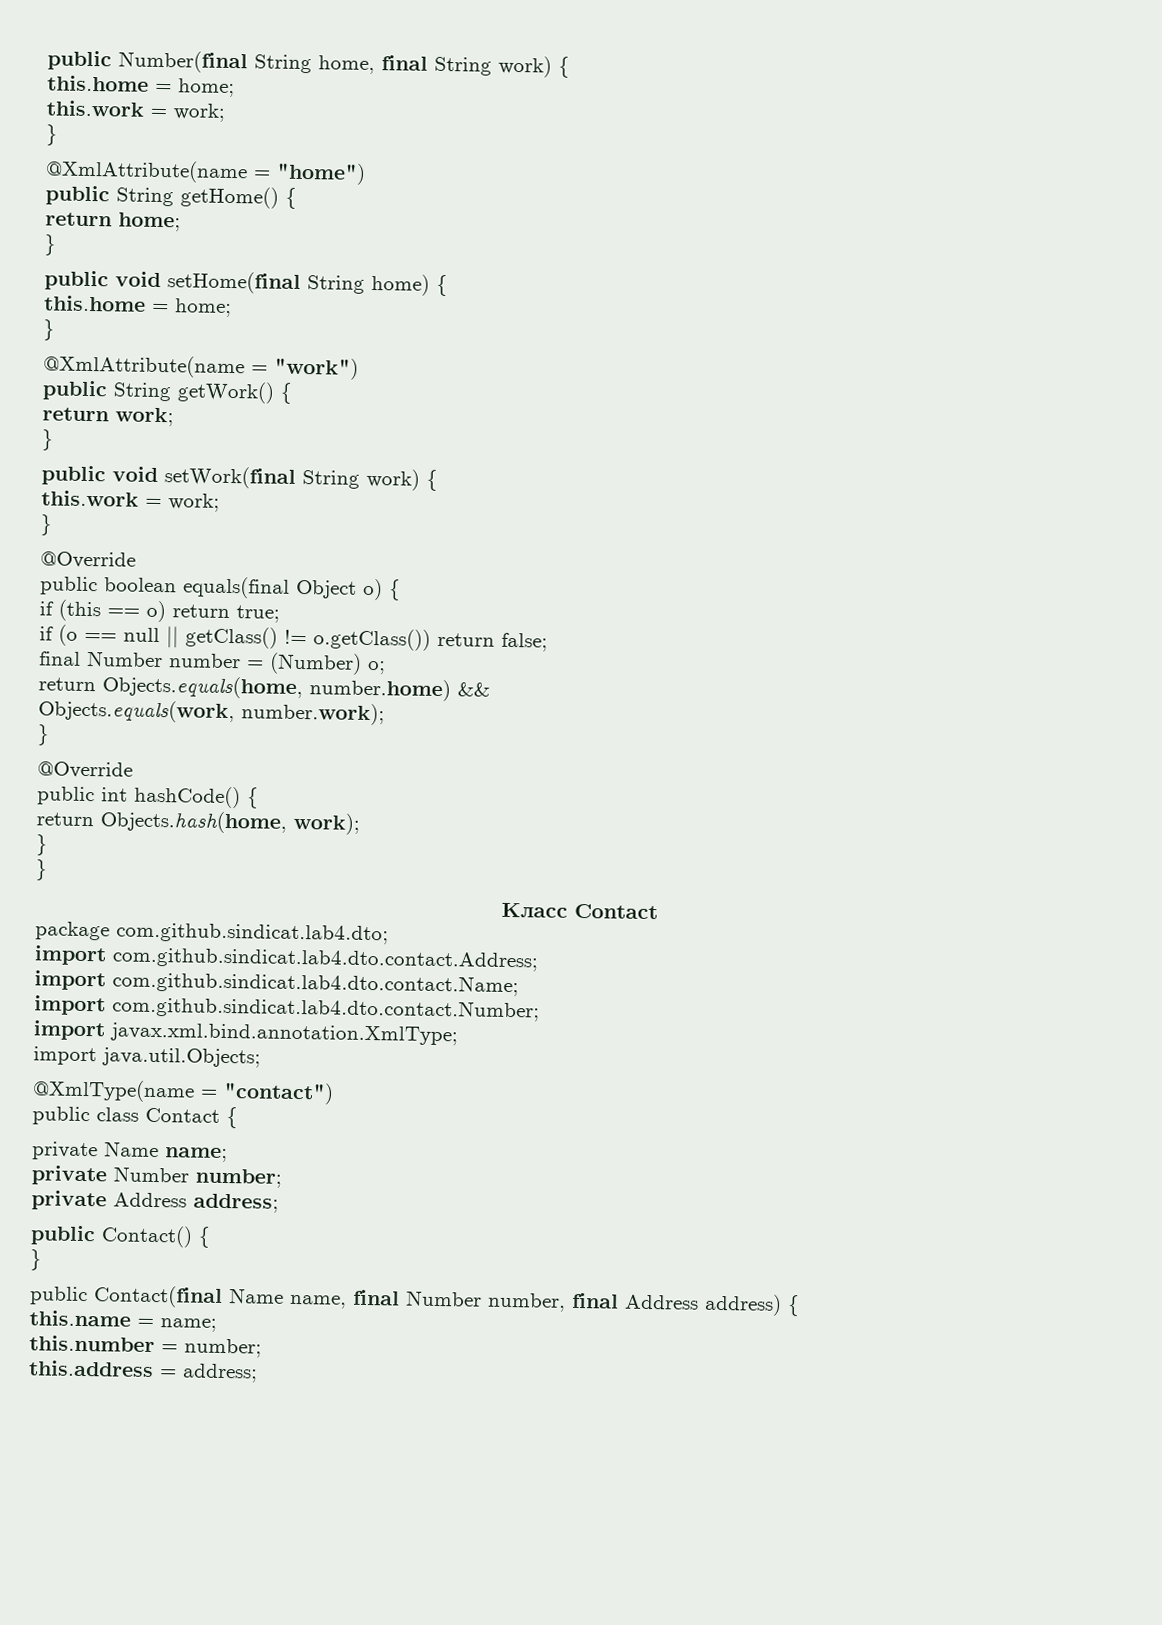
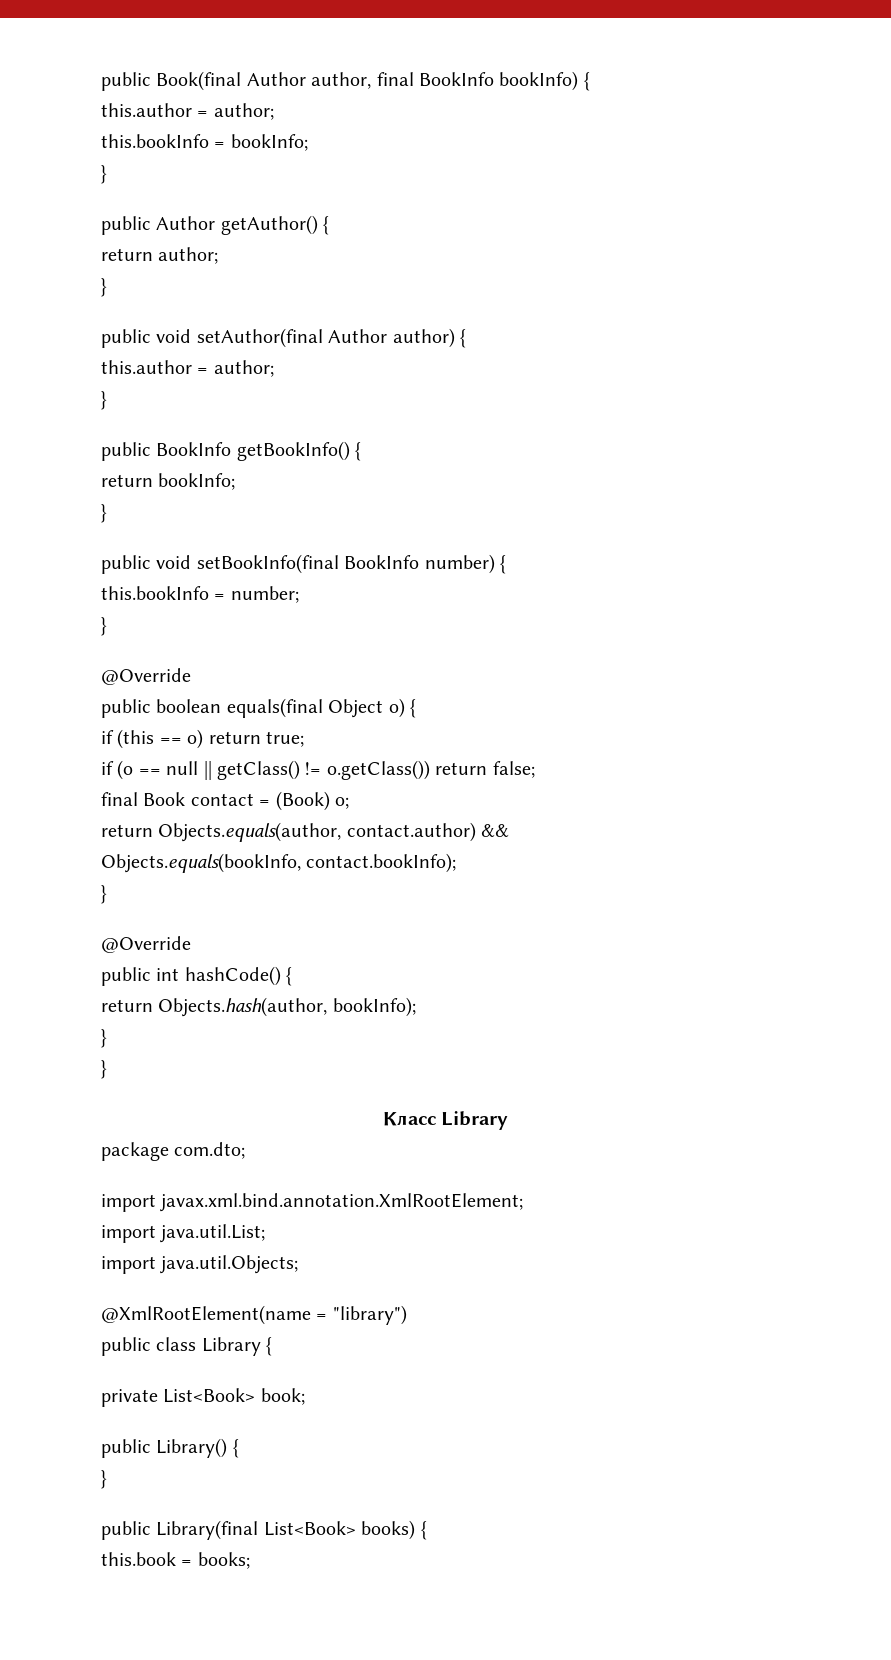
- public Number(final String home, final String work) {
- this.home = home;
- this.work = work;
+ public Book(final Author author, final BookInfo bookInfo) {
+ this.author = author;
+ this.bookInfo = bookInfo;
  }
- @XmlAttribute(name = "home")
- public String getHome() {
- return home;
+ public Author getAuthor() {
+ return author;
  }
- public void setHome(final String home) {
- this.home = home;
+ public void setAuthor(final Author author) {
+ this.author = author;
  }
- @XmlAttribute(name = "work")
- public String getWork() {
- return work;
+ public BookInfo getBookInfo() {
+ return bookInfo;
  }
- public void setWork(final String work) {
- this.work = work;
+ public void setBookInfo(final BookInfo number) {
+ this.bookInfo = number;
- final Number number = (Number) o;
+ final Book contact = (Book) o;
- return Objects.equals(home, number.home) &&
+ return Objects.equals(author, contact.author) &&
- Objects.equals(work, number.work);
+ Objects.equals(bookInfo, contact.bookInfo);
- return Objects.hash(home, work);
+ return Objects.hash(author, bookInfo);
- Класс Contact
+ Класс Library
- package com.github.sindicat.lab4.dto;
- import com.github.sindicat.lab4.dto.contact.Address;
- import com.github.sindicat.lab4.dto.contact.Name;
- import com.github.sindicat.lab4.dto.contact.Number;
- import javax.xml.bind.annotation.XmlType;
+ package com.dto;
+ import javax.xml.bind.annotation.XmlRootElement;
+ import java.util.List;
- @XmlType(name = "contact")
+ @XmlRootElement(name = "library")
- public class Contact {
+ public class Library {
- private Name name;
- private Number number;
- private Address address;
- public Contact() {
+ private List<Book> book;
+ public Library() {
- public Contact(final Name name, final Number number, final Address address) {
- this.name = name;
- this.number = number;
- this.address = address;
+ public Library(final List<Book> books) {
+ this.book = books;

